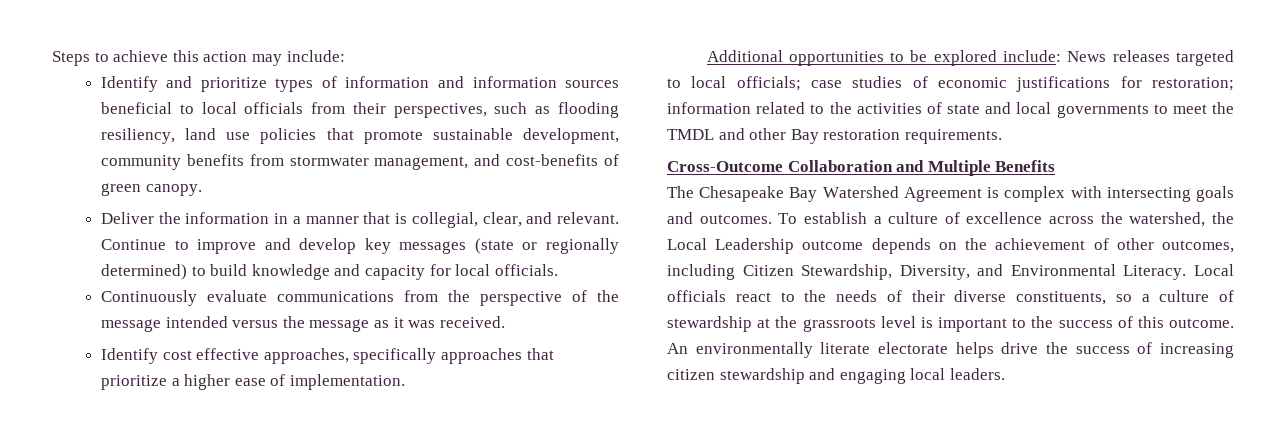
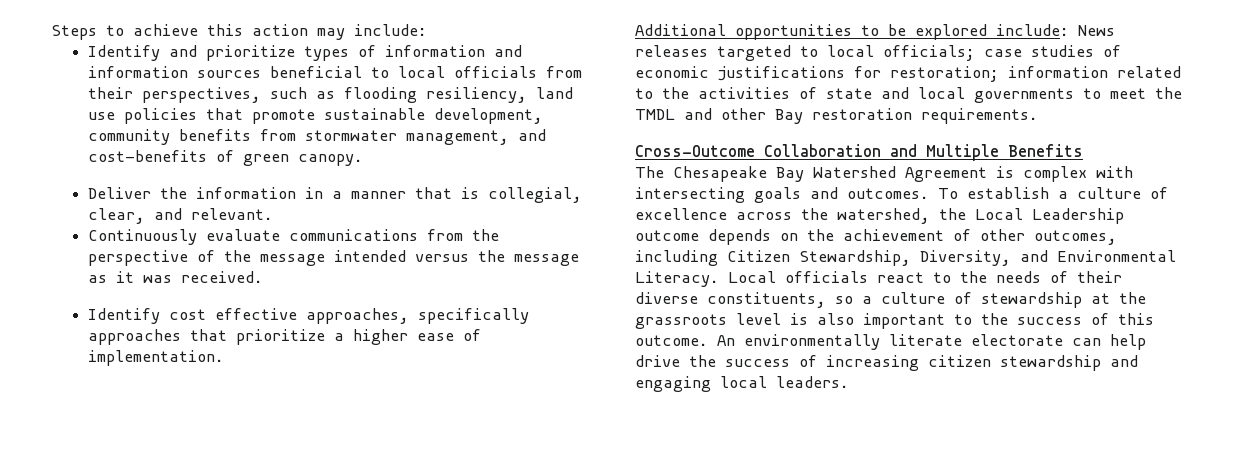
- Continue to improve and develop key messages (state or regionally determined) to build knowledge and capacity for local officials.
- Local officials react to the needs of their diverse constituents, so a culture of stewardship at the grassroots level is important to the success of this outcome.
+ Local officials react to the needs of their diverse constituents, so a culture of stewardship at the grassroots level is also important to the success of this outcome.
- An environmentally literate electorate helps drive the success of increasing citizen stewardship and engaging local leaders.
+ An environmentally literate electorate can help drive the success of increasing citizen stewardship and engaging local leaders.

